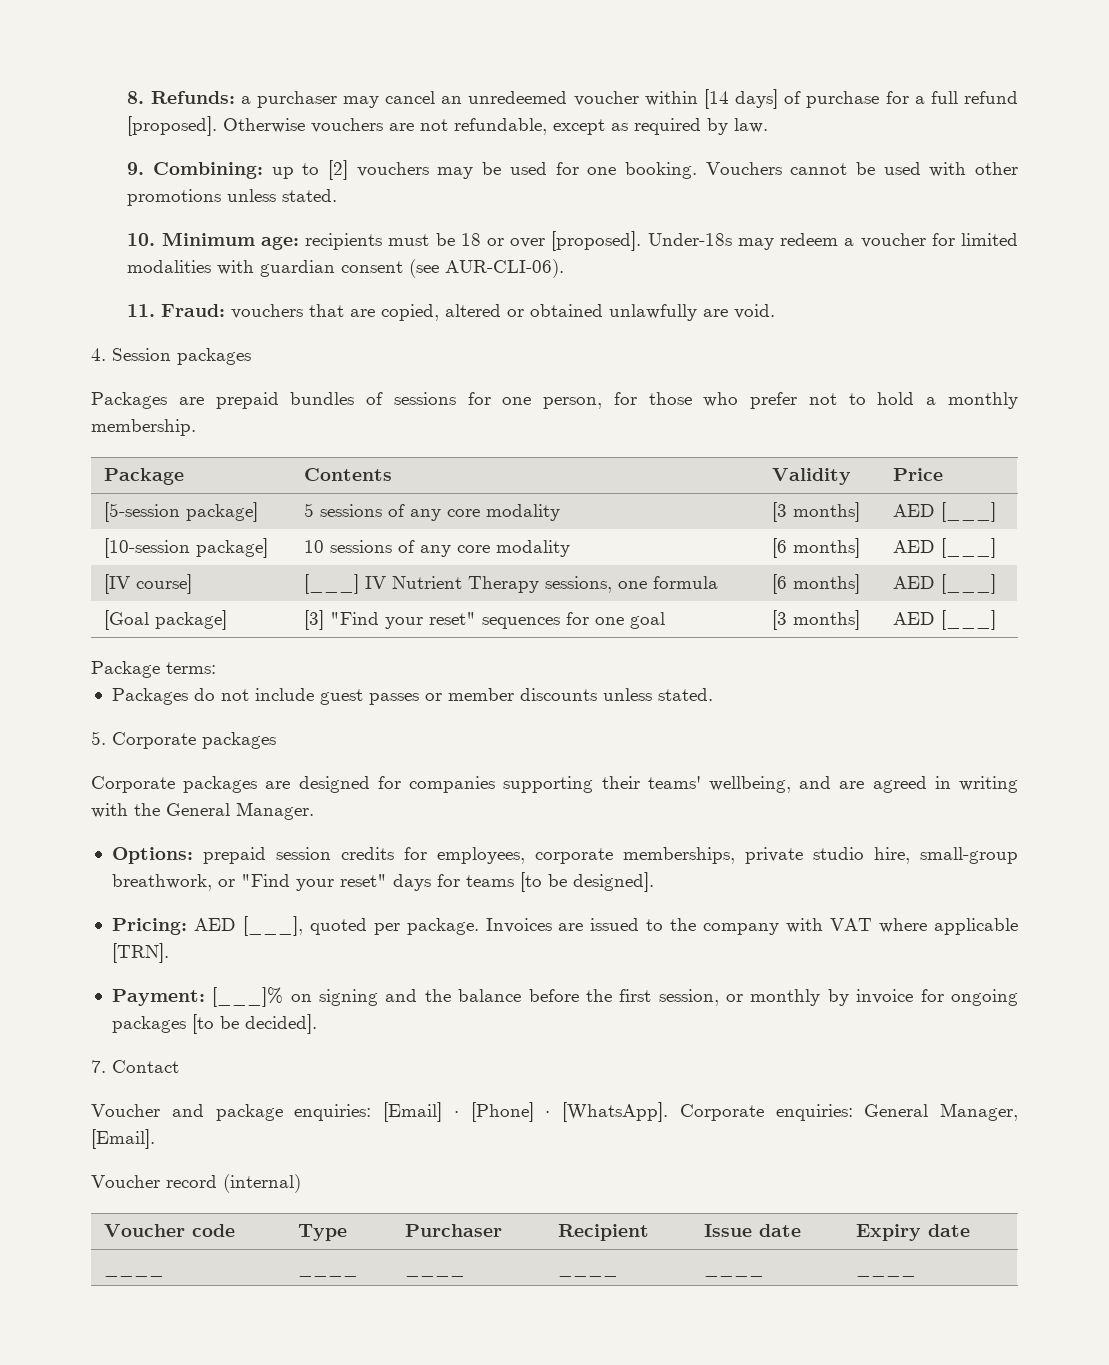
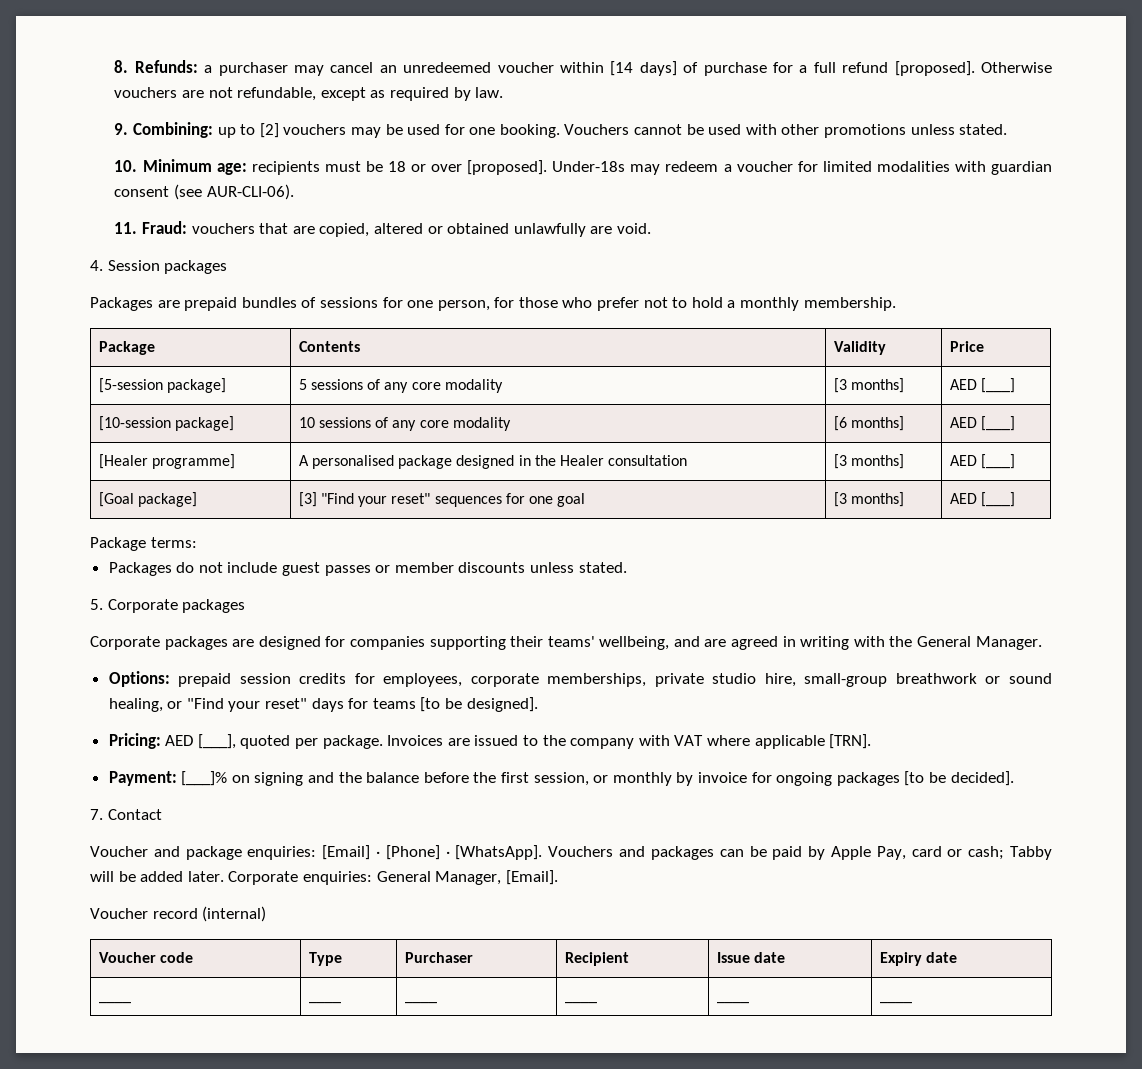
- [IV course] | [___] IV Nutrient Therapy sessions, one formula | [6 months] | AED [___]
+ [Healer programme] | A personalised package designed in the Healer consultation | [3 months] | AED [___]
- Options: prepaid session credits for employees, corporate memberships, private studio hire, small-group breathwork, or "Find your reset" days for teams [to be designed].
+ Options: prepaid session credits for employees, corporate memberships, private studio hire, small-group breathwork or sound healing, or "Find your reset" days for teams [to be designed].
+ Vouchers and packages can be paid by Apple Pay, card or cash; Tabby will be added later.

